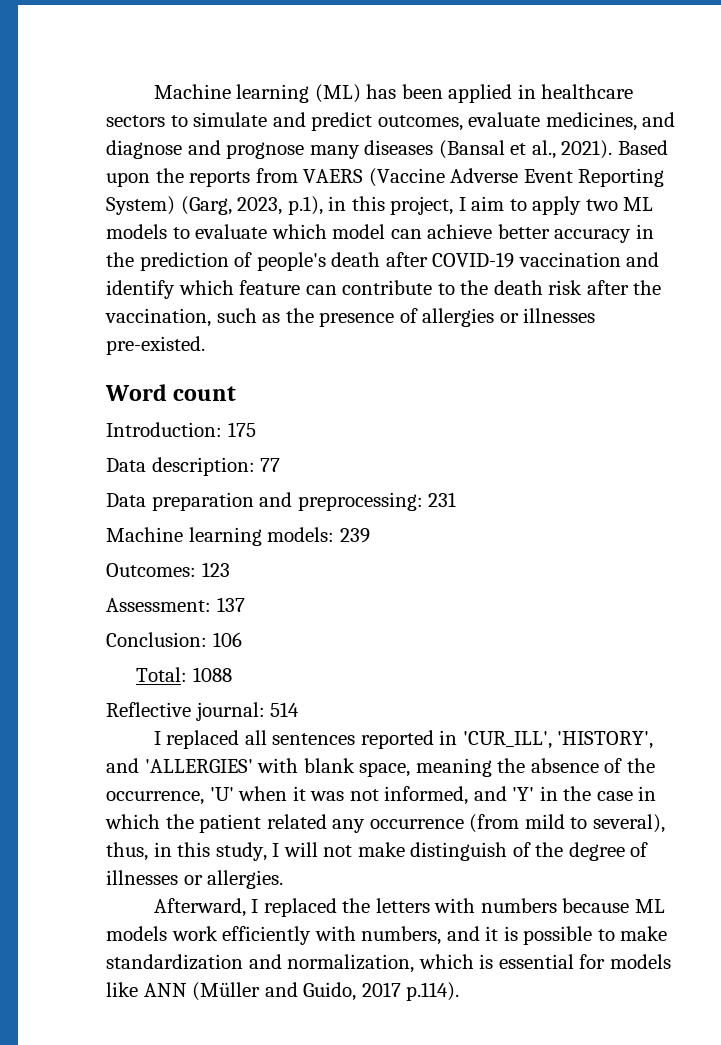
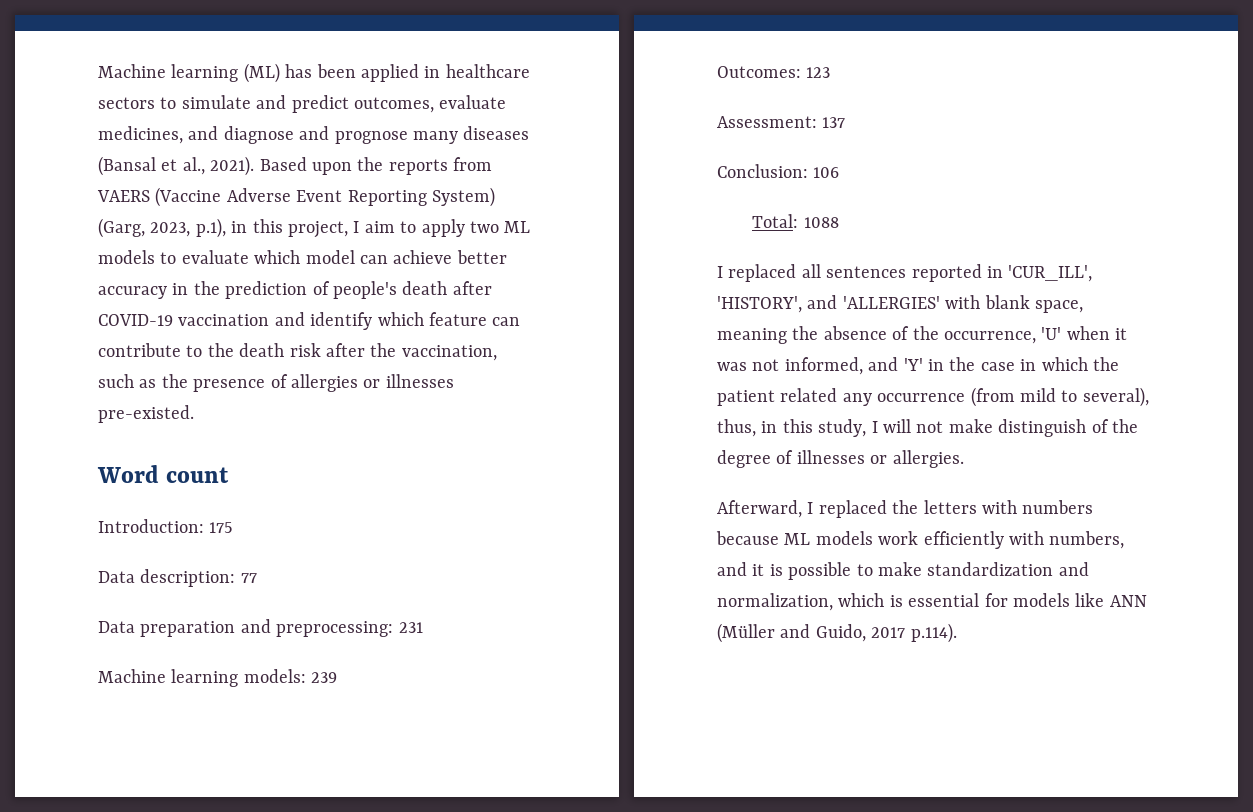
- Reflective journal: 514

